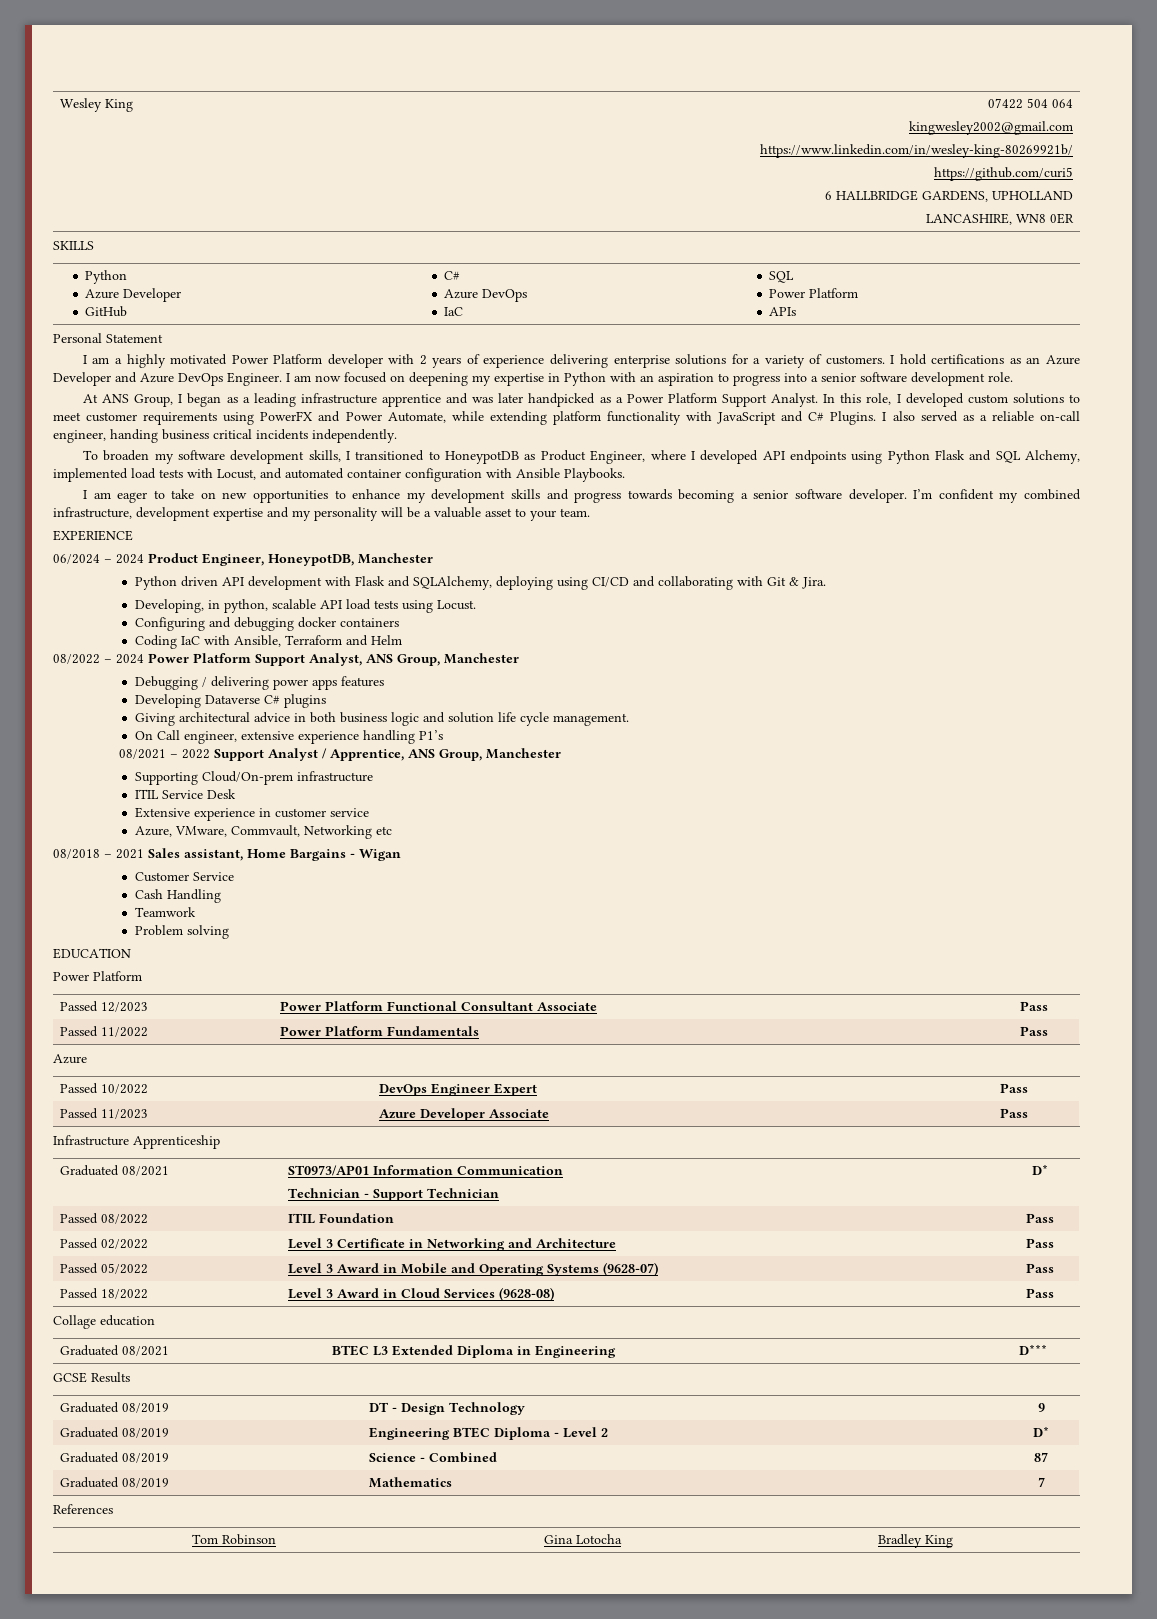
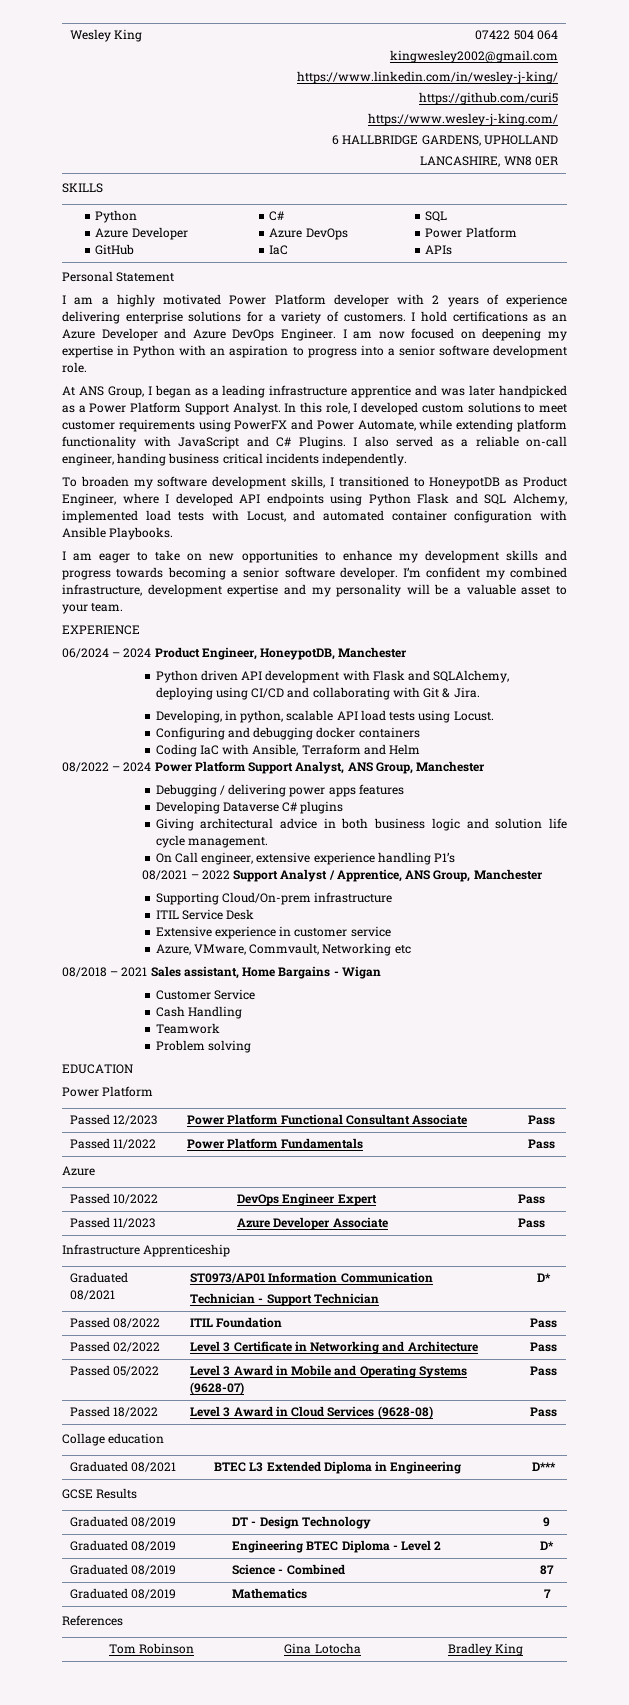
  Wesley King | 07422 504 064
  kingwesley2002@gmail.com
- https://www.linkedin.com/in/wesley-king-80269921b/
+ https://www.linkedin.com/in/wesley-j-king/
  https://github.com/curi5
+ https://www.wesley-j-king.com/

